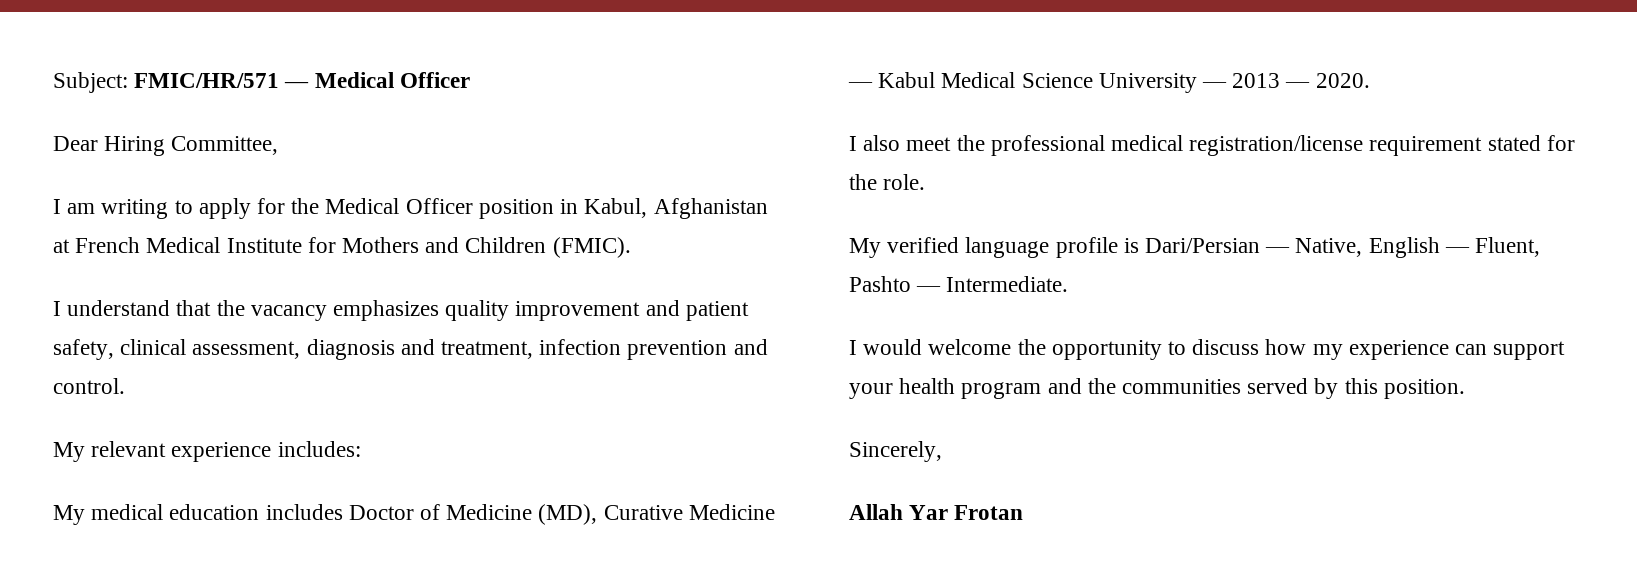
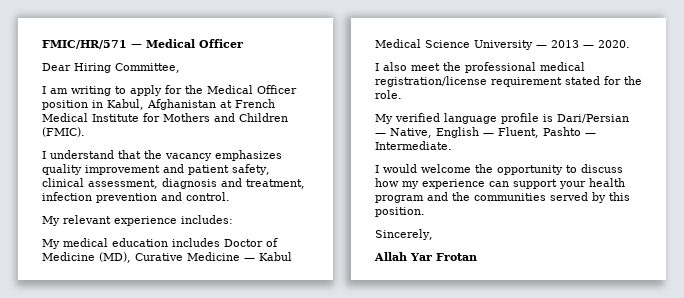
- Subject: FMIC/HR/571 — Medical Officer
+ FMIC/HR/571 — Medical Officer

